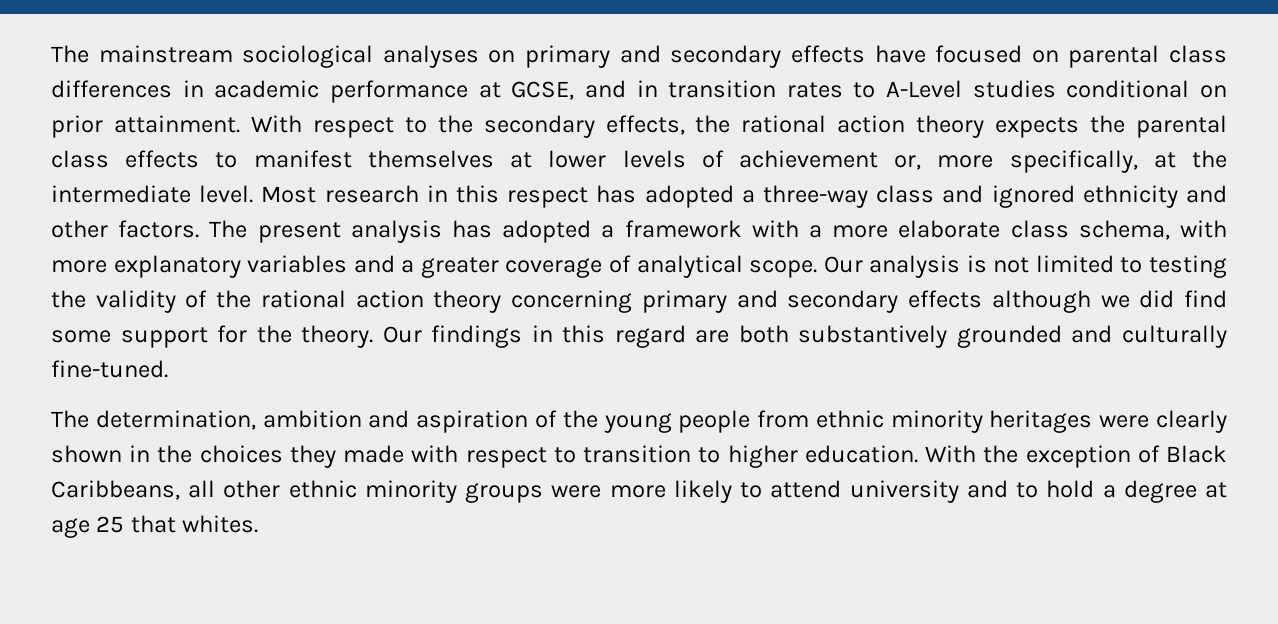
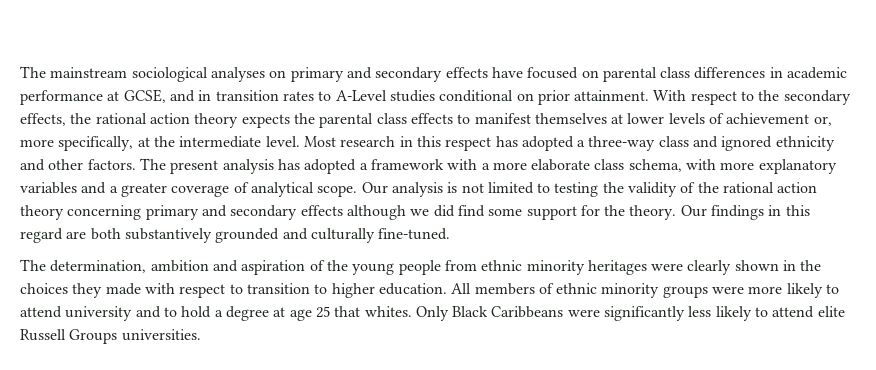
- With the exception of Black Caribbeans, all other ethnic minority groups were more likely to attend university and to hold a degree at age 25 that whites.
+ All members of ethnic minority groups were more likely to attend university and to hold a degree at age 25 that whites.
+ Only Black Caribbeans were significantly less likely to attend elite Russell Groups universities.

